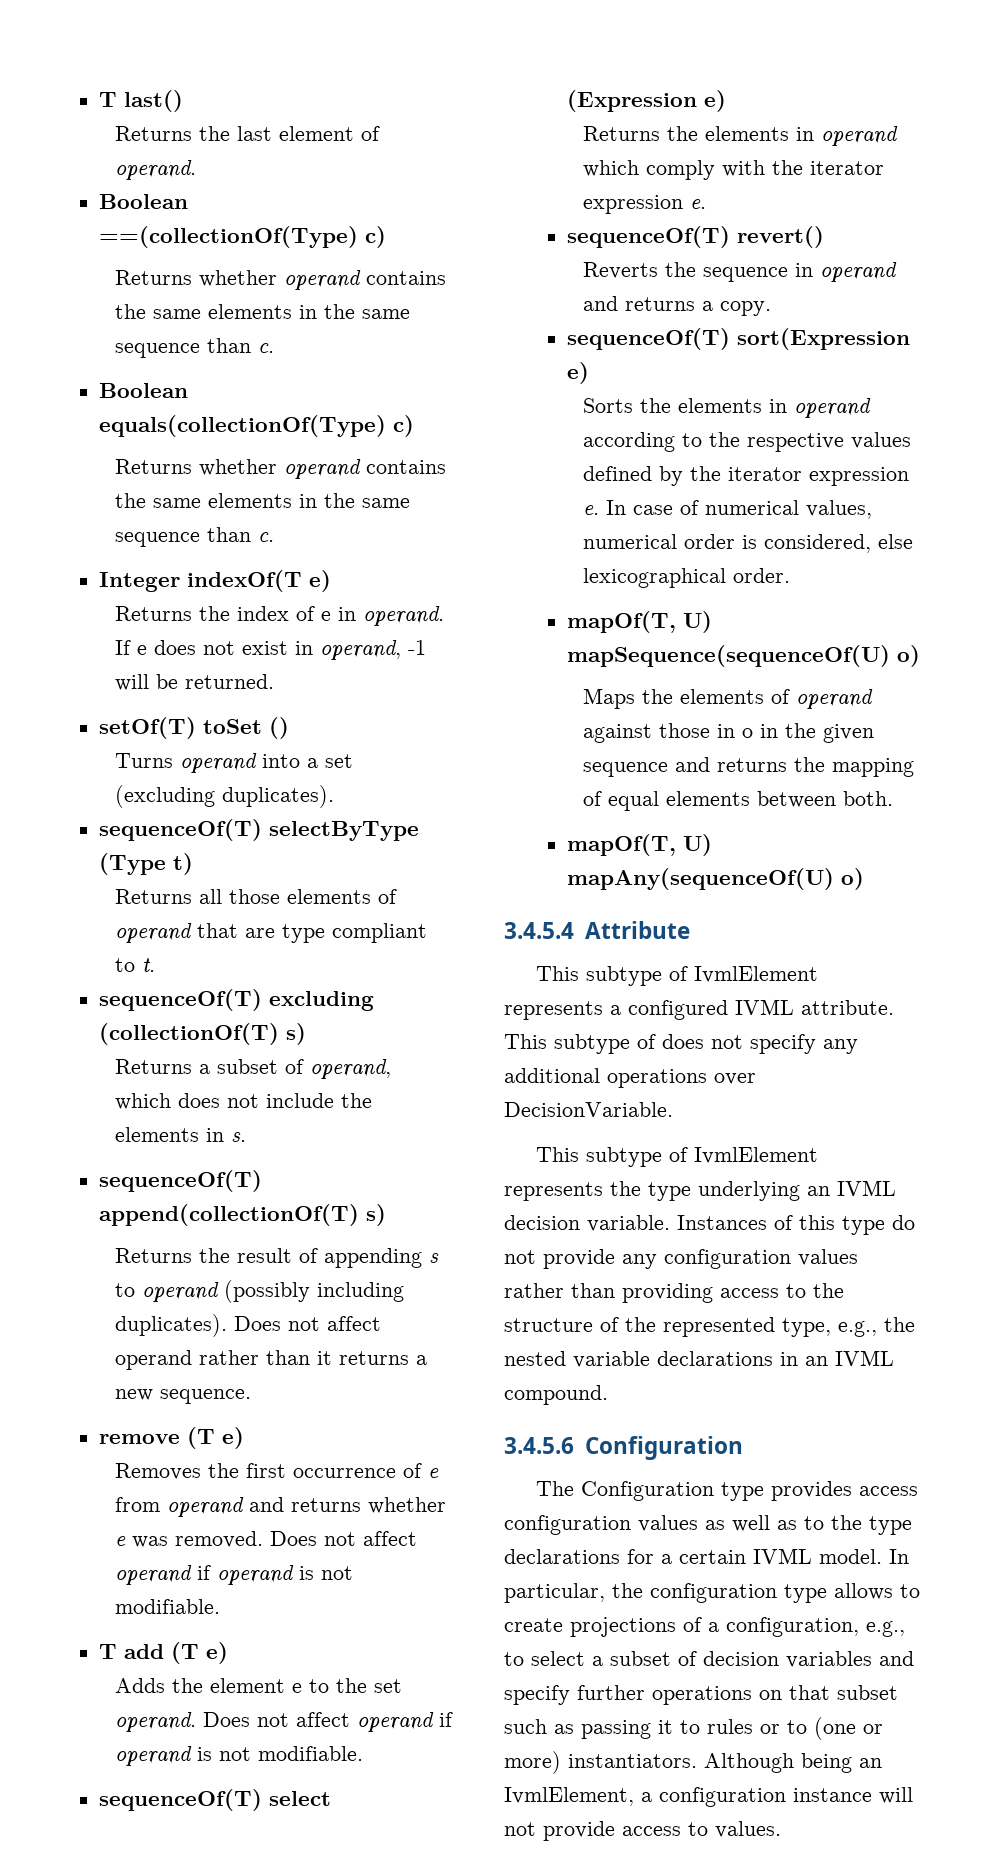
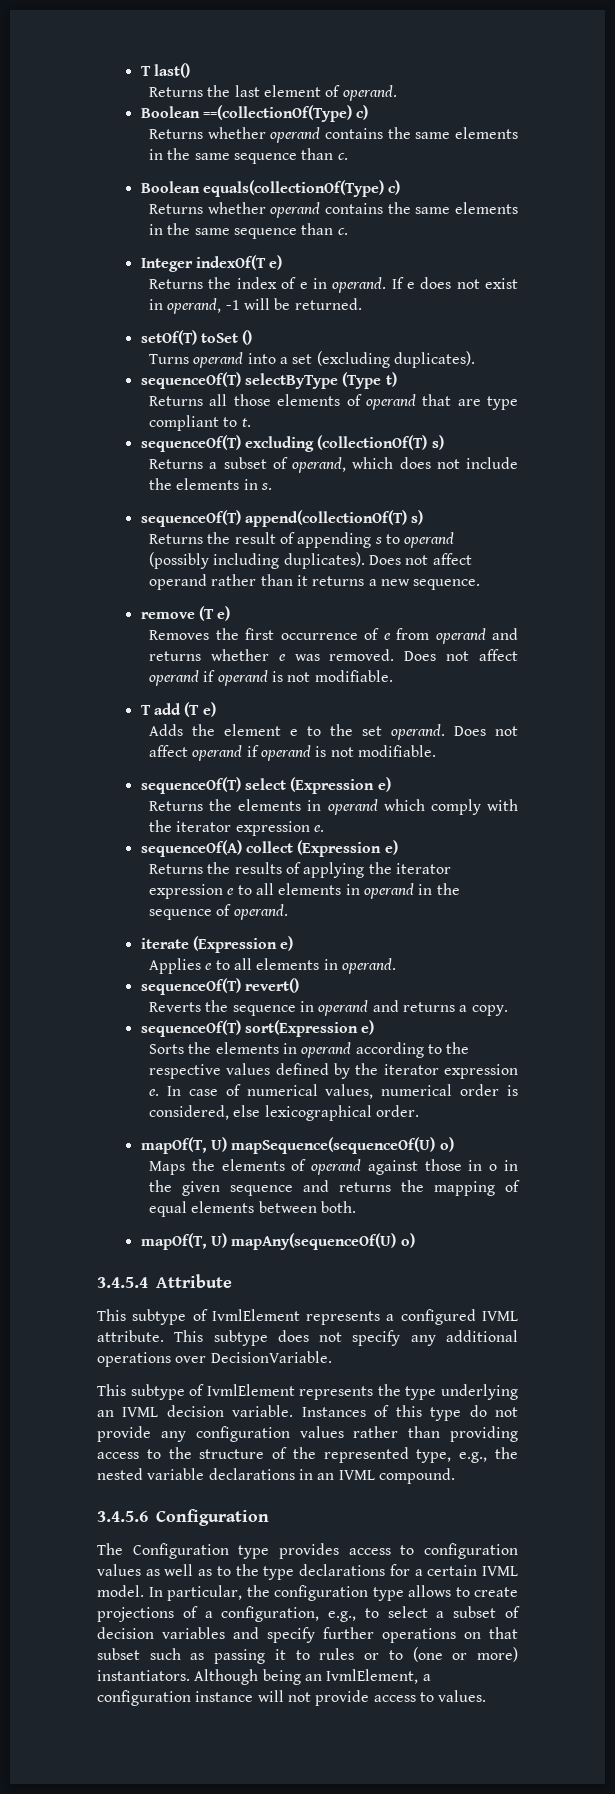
+ sequenceOf(A) collect (Expression e)
+ Returns the results of applying the iterator expression e to all elements in operand in the sequence of operand.
+ iterate (Expression e)
+ Applies e to all elements in operand.
- This subtype of does not specify any additional operations over DecisionVariable.
+ This subtype does not specify any additional operations over DecisionVariable.
- The Configuration type provides access configuration values as well as to the type declarations for a certain IVML model.
+ The Configuration type provides access to configuration values as well as to the type declarations for a certain IVML model.

